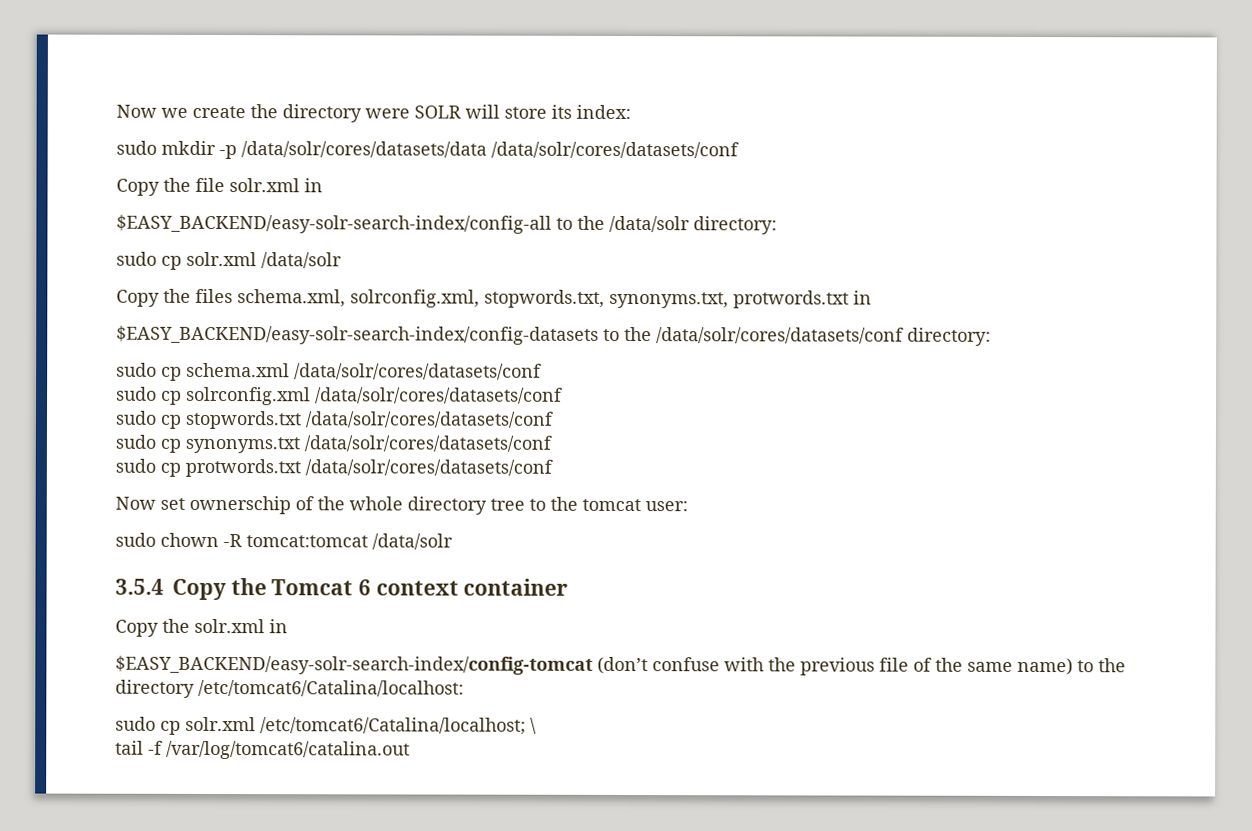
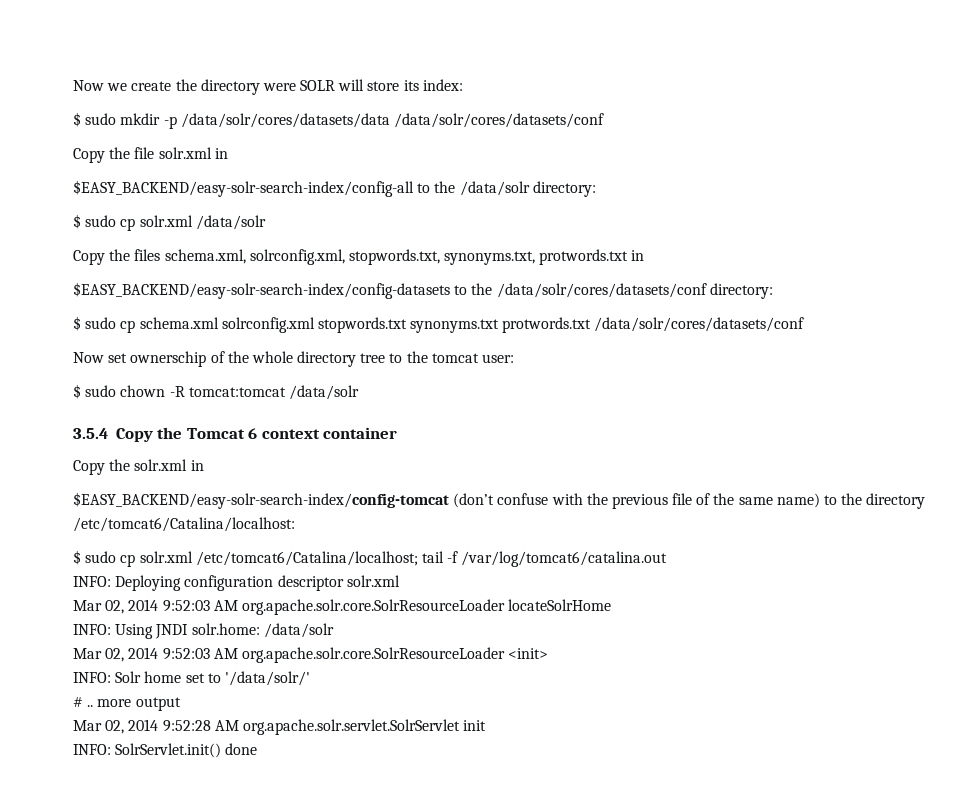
- sudo mkdir -p /data/solr/cores/datasets/data /data/solr/cores/datasets/conf
+ $ sudo mkdir -p /data/solr/cores/datasets/data /data/solr/cores/datasets/conf
- sudo cp solr.xml /data/solr
+ $ sudo cp solr.xml /data/solr
- sudo cp schema.xml /data/solr/cores/datasets/conf
- sudo cp solrconfig.xml /data/solr/cores/datasets/conf
- sudo cp stopwords.txt /data/solr/cores/datasets/conf
- sudo cp synonyms.txt /data/solr/cores/datasets/conf
- sudo cp protwords.txt /data/solr/cores/datasets/conf
+ $ sudo cp schema.xml solrconfig.xml stopwords.txt synonyms.txt protwords.txt /data/solr/cores/datasets/conf
- sudo chown -R tomcat:tomcat /data/solr
+ $ sudo chown -R tomcat:tomcat /data/solr
- sudo cp solr.xml /etc/tomcat6/Catalina/localhost; \
- tail -f /var/log/tomcat6/catalina.out
+ $ sudo cp solr.xml /etc/tomcat6/Catalina/localhost; tail -f /var/log/tomcat6/catalina.out
+ INFO: Deploying configuration descriptor solr.xml
+ Mar 02, 2014 9:52:03 AM org.apache.solr.core.SolrResourceLoader locateSolrHome
+ INFO: Using JNDI solr.home: /data/solr
+ Mar 02, 2014 9:52:03 AM org.apache.solr.core.SolrResourceLoader <init>
+ INFO: Solr home set to '/data/solr/'
+ # .. more output
+ Mar 02, 2014 9:52:28 AM org.apache.solr.servlet.SolrServlet init
+ INFO: SolrServlet.init() done

